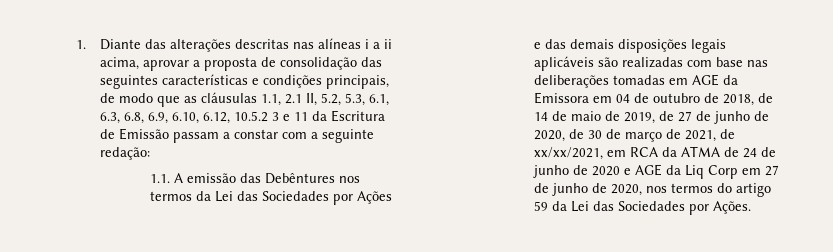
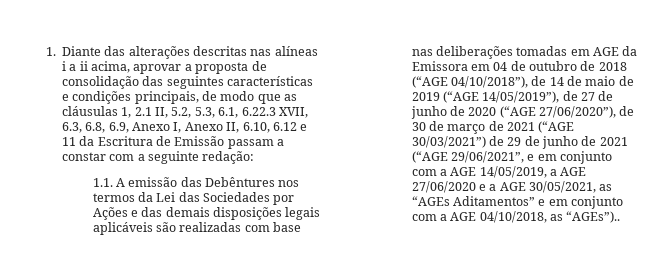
- 1. Diante das alterações descritas nas alíneas i a ii acima, aprovar a proposta de consolidação das seguintes características e condições principais, de modo que as cláusulas 1.1, 2.1 II, 5.2, 5.3, 6.1, 6.3, 6.8, 6.9, 6.10, 6.12, 10.5.2 3 e 11 da Escritura de Emissão passam a constar com a seguinte redação:
+ 1. Diante das alterações descritas nas alíneas i a ii acima, aprovar a proposta de consolidação das seguintes características e condições principais, de modo que as cláusulas 1, 2.1 II, 5.2, 5.3, 6.1, 6.22.3 XVII, 6.3, 6.8, 6.9, Anexo I, Anexo II, 6.10, 6.12 e 11 da Escritura de Emissão passam a constar com a seguinte redação:
- 1.1. A emissão das Debêntures nos termos da Lei das Sociedades por Ações e das demais disposições legais aplicáveis são realizadas com base nas deliberações tomadas em AGE da Emissora em 04 de outubro de 2018, de 14 de maio de 2019, de 27 de junho de 2020, de 30 de março de 2021, de xx/xx/2021, em RCA da ATMA de 24 de junho de 2020 e AGE da Liq Corp em 27 de junho de 2020, nos termos do artigo 59 da Lei das Sociedades por Ações.
+ 1.1. A emissão das Debêntures nos termos da Lei das Sociedades por Ações e das demais disposições legais aplicáveis são realizadas com base nas deliberações tomadas em AGE da Emissora em 04 de outubro de 2018 (“AGE 04/10/2018”), de 14 de maio de 2019 (“AGE 14/05/2019”), de 27 de junho de 2020 (“AGE 27/06/2020”), de 30 de março de 2021 (“AGE 30/03/2021”) de 29 de junho de 2021 (“AGE 29/06/2021”, e em conjunto com a AGE 14/05/2019, a AGE 27/06/2020 e a AGE 30/05/2021, as “AGEs Aditamentos” e em conjunto com a AGE 04/10/2018, as “AGEs”)..

